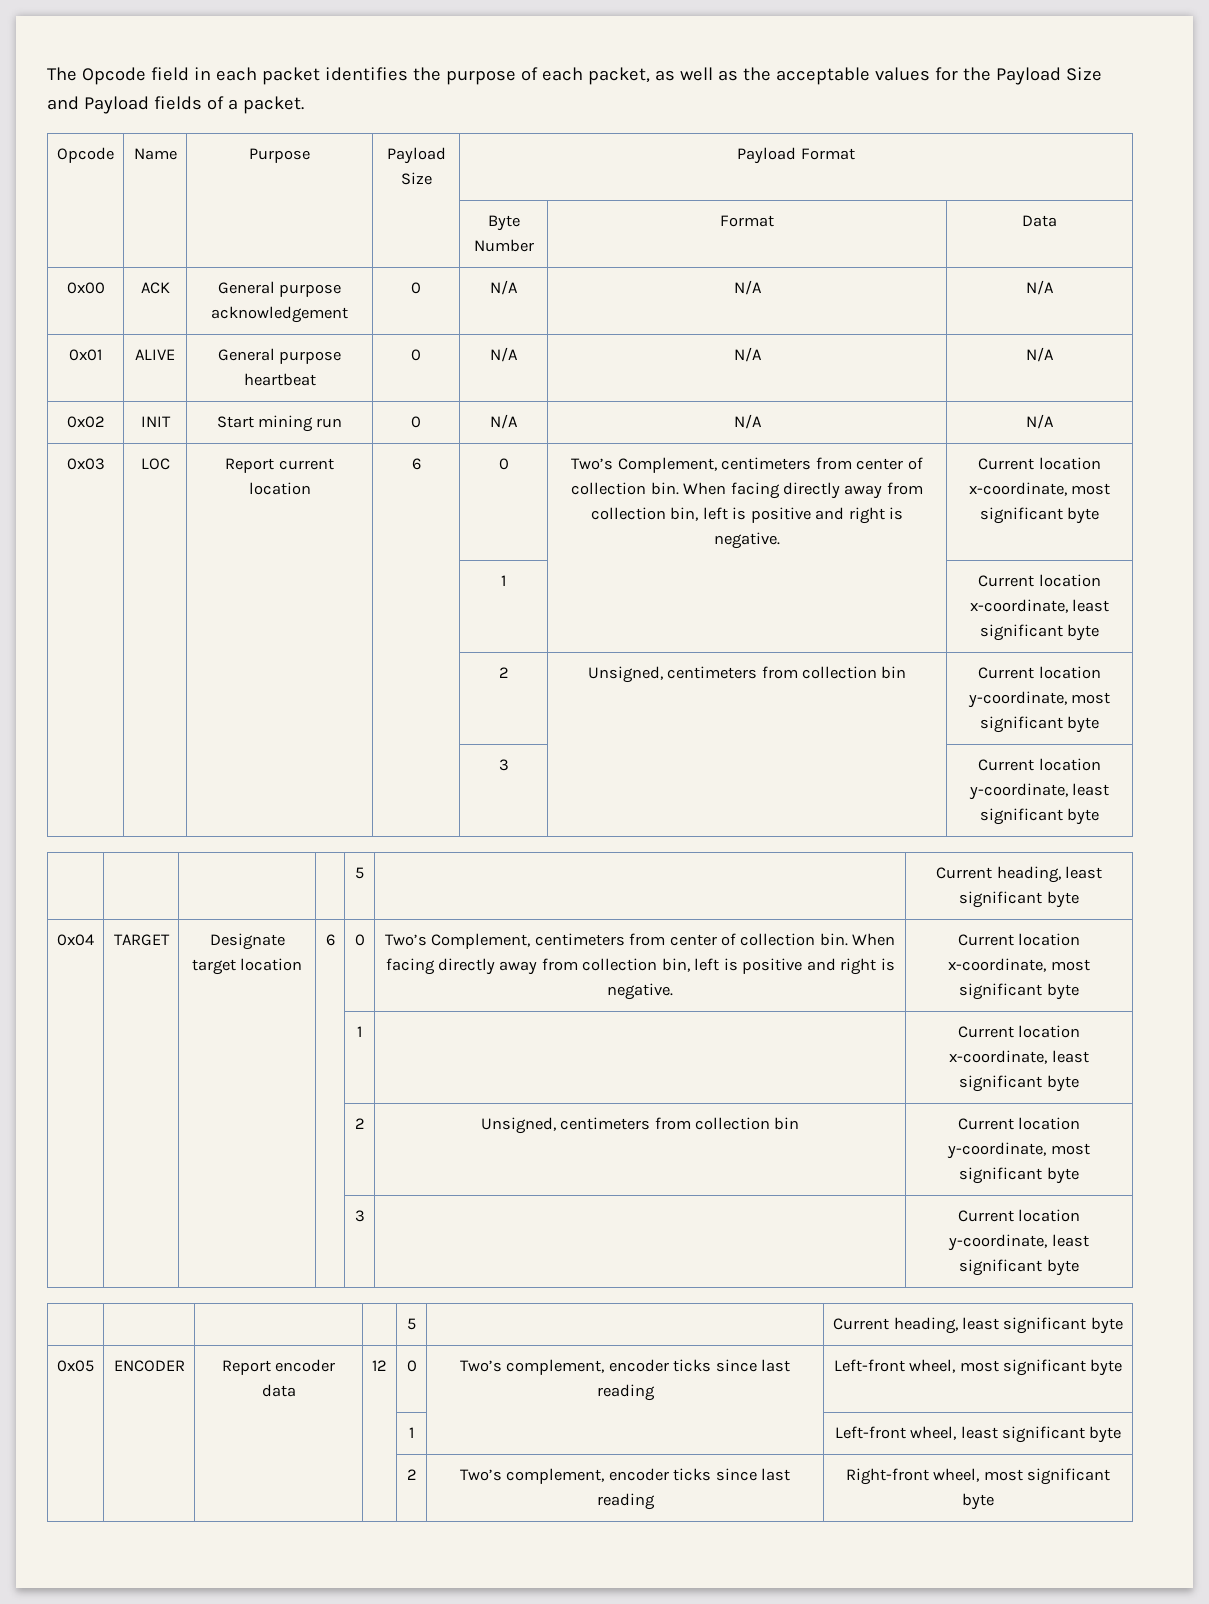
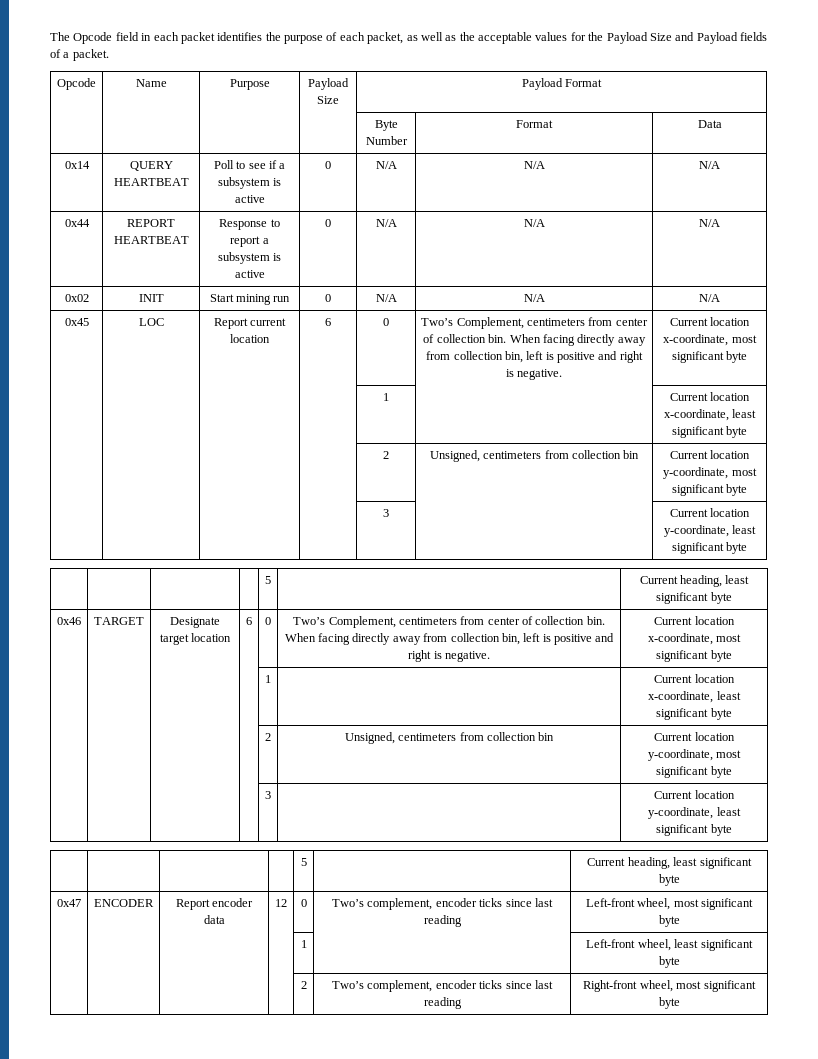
- 0x00 | ACK | General purpose acknowledgement | 0 | N/A | N/A | N/A
- 0x01 | ALIVE | General purpose heartbeat | 0 | N/A | N/A | N/A
+ 0x14 | QUERY HEARTBEAT | Poll to see if a subsystem is active | 0 | N/A | N/A | N/A
+ 0x44 | REPORT HEARTBEAT | Response to report a subsystem is active | 0 | N/A | N/A | N/A
- 0x03 | LOC | Report current location | 6 | 0 | Two’s Complement, centimeters from center of collection bin. When facing directly away from collection bin, left is positive and right is negative. | Current location x-coordinate, most significant byte
+ 0x45 | LOC | Report current location | 6 | 0 | Two’s Complement, centimeters from center of collection bin. When facing directly away from collection bin, left is positive and right is negative. | Current location x-coordinate, most significant byte
- 0x04 | TARGET | Designate target location | 6 | 0 | Two’s Complement, centimeters from center of collection bin. When facing directly away from collection bin, left is positive and right is negative. | Current location x-coordinate, most significant byte
+ 0x46 | TARGET | Designate target location | 6 | 0 | Two’s Complement, centimeters from center of collection bin. When facing directly away from collection bin, left is positive and right is negative. | Current location x-coordinate, most significant byte
- 0x05 | ENCODER | Report encoder data | 12 | 0 | Two’s complement, encoder ticks since last reading | Left-front wheel, most significant byte
+ 0x47 | ENCODER | Report encoder data | 12 | 0 | Two’s complement, encoder ticks since last reading | Left-front wheel, most significant byte

